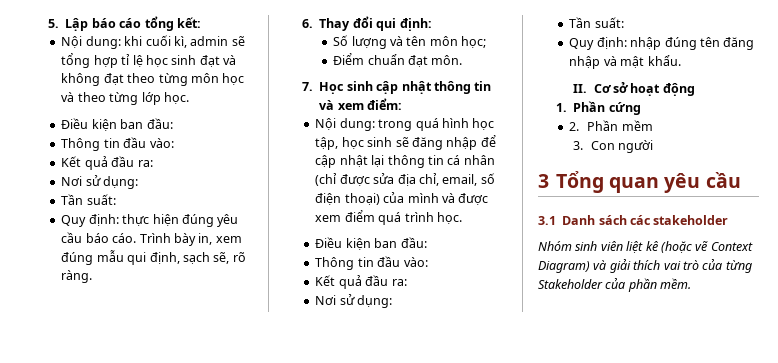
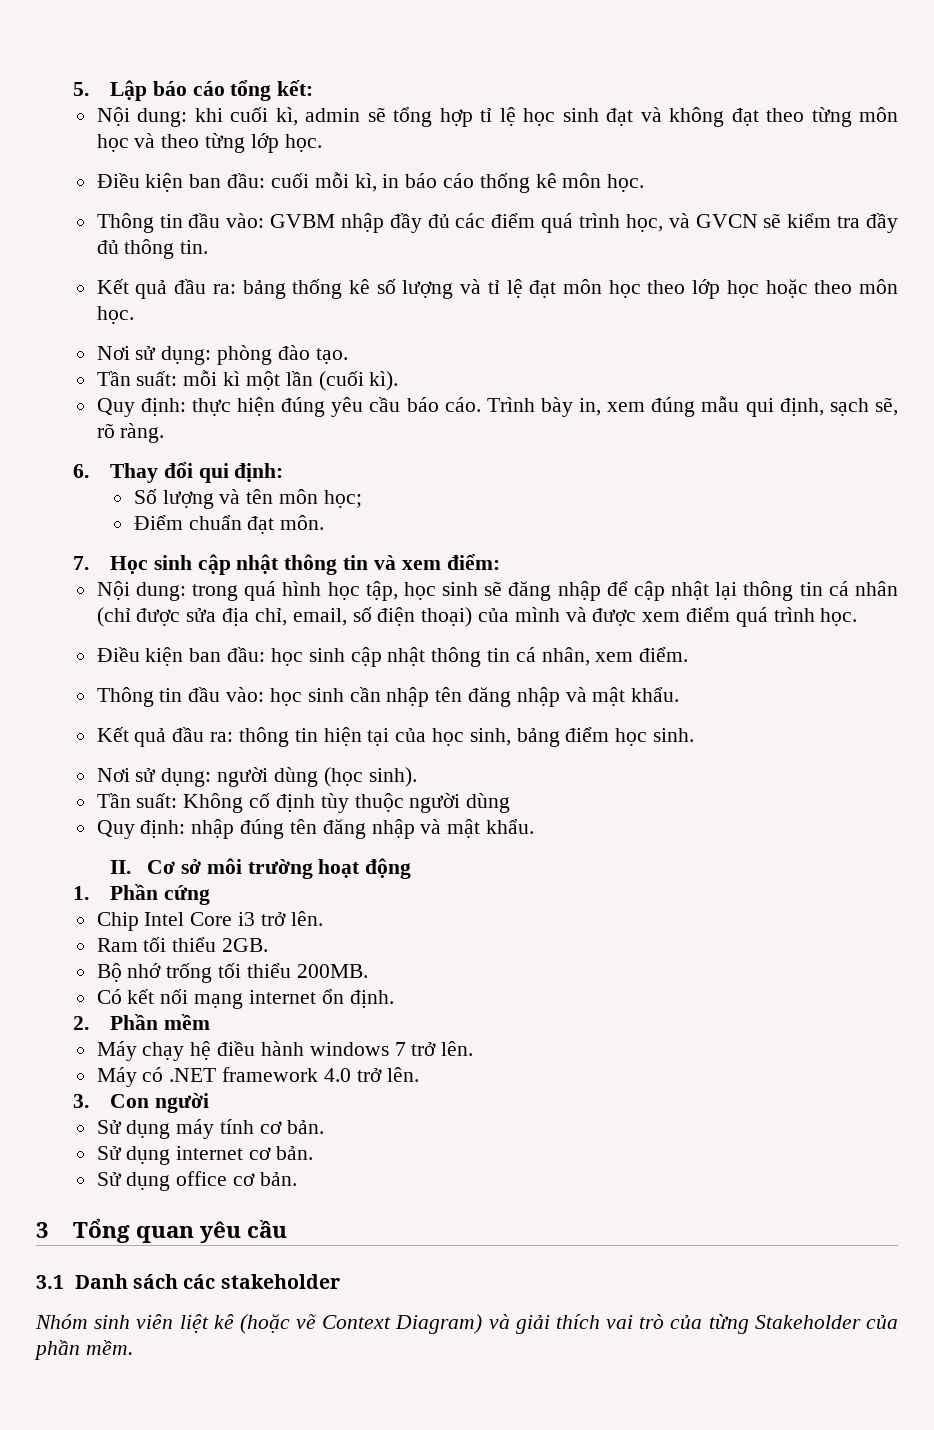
  Nội dung: khi cuối kì, admin sẽ tổng hợp tỉ lệ học sinh đạt và không đạt theo từng môn học và theo từng lớp học.
- Điều kiện ban đầu:
- Thông tin đầu vào:
- Kết quả đầu ra:
- Nơi sử dụng:
- Tần suất:
+ Điều kiện ban đầu: cuối mỗi kì, in báo cáo thống kê môn học.
+ Thông tin đầu vào: GVBM nhập đầy đủ các điểm quá trình học, và GVCN sẽ kiểm tra đầy đủ thông tin.
+ Kết quả đầu ra: bảng thống kê số lượng và tỉ lệ đạt môn học theo lớp học hoặc theo môn học.
+ Nơi sử dụng: phòng đào tạo.
+ Tần suất: mỗi kì một lần (cuối kì).
  Nội dung: trong quá hình học tập, học sinh sẽ đăng nhập để cập nhật lại thông tin cá nhân (chỉ được sửa địa chỉ, email, số điện thoại) của mình và được xem điểm quá trình học.
- Điều kiện ban đầu:
- Thông tin đầu vào:
- Kết quả đầu ra:
- Nơi sử dụng:
- Tần suất:
+ Điều kiện ban đầu: học sinh cập nhật thông tin cá nhân, xem điểm.
+ Thông tin đầu vào: học sinh cần nhập tên đăng nhập và mật khẩu.
+ Kết quả đầu ra: thông tin hiện tại của học sinh, bảng điểm học sinh.
+ Nơi sử dụng: người dùng (học sinh).
+ Tần suất: Không cố định tùy thuộc người dùng
- II. Cơ sở hoạt động
+ II. Cơ sở môi trường hoạt động
+ Chip Intel Core i3 trở lên.
+ Ram tối thiểu 2GB.
+ Bộ nhớ trống tối thiểu 200MB.
+ Có kết nối mạng internet ổn định.
  2. Phần mềm
+ Máy chạy hệ điều hành windows 7 trở lên.
+ Máy có .NET framework 4.0 trở lên.
  3. Con người
+ Sử dụng máy tính cơ bản.
+ Sử dụng internet cơ bản.
+ Sử dụng office cơ bản.

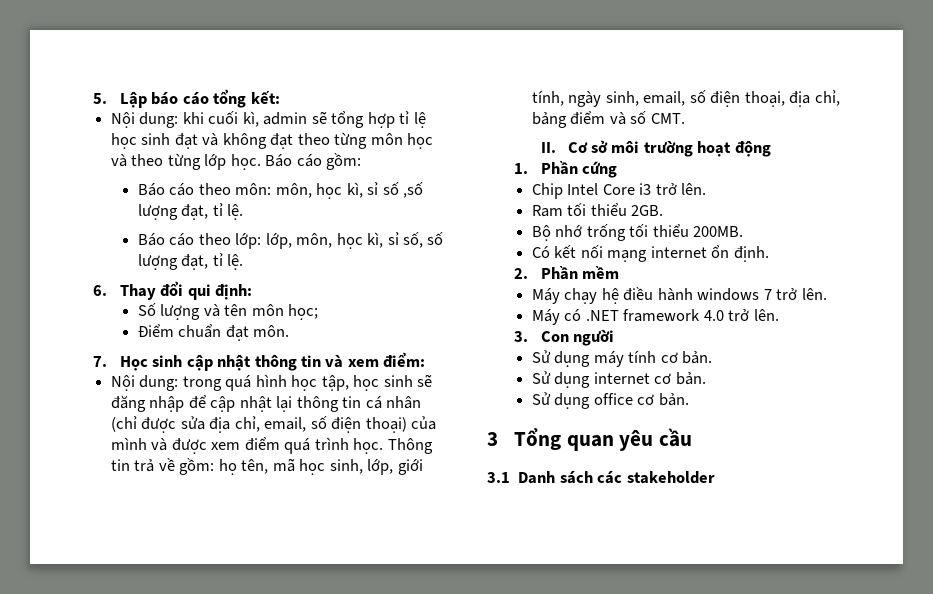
- Nội dung: khi cuối kì, admin sẽ tổng hợp tỉ lệ học sinh đạt và không đạt theo từng môn học và theo từng lớp học.
- Điều kiện ban đầu: cuối mỗi kì, in báo cáo thống kê môn học.
- Thông tin đầu vào: GVBM nhập đầy đủ các điểm quá trình học, và GVCN sẽ kiểm tra đầy đủ thông tin.
- Kết quả đầu ra: bảng thống kê số lượng và tỉ lệ đạt môn học theo lớp học hoặc theo môn học.
- Nơi sử dụng: phòng đào tạo.
- Tần suất: mỗi kì một lần (cuối kì).
- Quy định: thực hiện đúng yêu cầu báo cáo. Trình bày in, xem đúng mẫu qui định, sạch sẽ, rõ ràng.
+ Nội dung: khi cuối kì, admin sẽ tổng hợp tỉ lệ học sinh đạt và không đạt theo từng môn học và theo từng lớp học. Báo cáo gồm:
+ Báo cáo theo môn: môn, học kì, sỉ số ,số lượng đạt, tỉ lệ.
+ Báo cáo theo lớp: lớp, môn, học kì, sỉ số, số lượng đạt, tỉ lệ.
- Nội dung: trong quá hình học tập, học sinh sẽ đăng nhập để cập nhật lại thông tin cá nhân (chỉ được sửa địa chỉ, email, số điện thoại) của mình và được xem điểm quá trình học.
- Điều kiện ban đầu: học sinh cập nhật thông tin cá nhân, xem điểm.
- Thông tin đầu vào: học sinh cần nhập tên đăng nhập và mật khẩu.
- Kết quả đầu ra: thông tin hiện tại của học sinh, bảng điểm học sinh.
- Nơi sử dụng: người dùng (học sinh).
- Tần suất: Không cố định tùy thuộc người dùng
- Quy định: nhập đúng tên đăng nhập và mật khẩu.
+ Nội dung: trong quá hình học tập, học sinh sẽ đăng nhập để cập nhật lại thông tin cá nhân (chỉ được sửa địa chỉ, email, số điện thoại) của mình và được xem điểm quá trình học. Thông tin trả về gồm: họ tên, mã học sinh, lớp, giới tính, ngày sinh, email, số điện thoại, địa chỉ, bảng điểm và số CMT.
- Nhóm sinh viên liệt kê (hoặc vẽ Context Diagram) và giải thích vai trò của từng Stakeholder của phần mềm.

